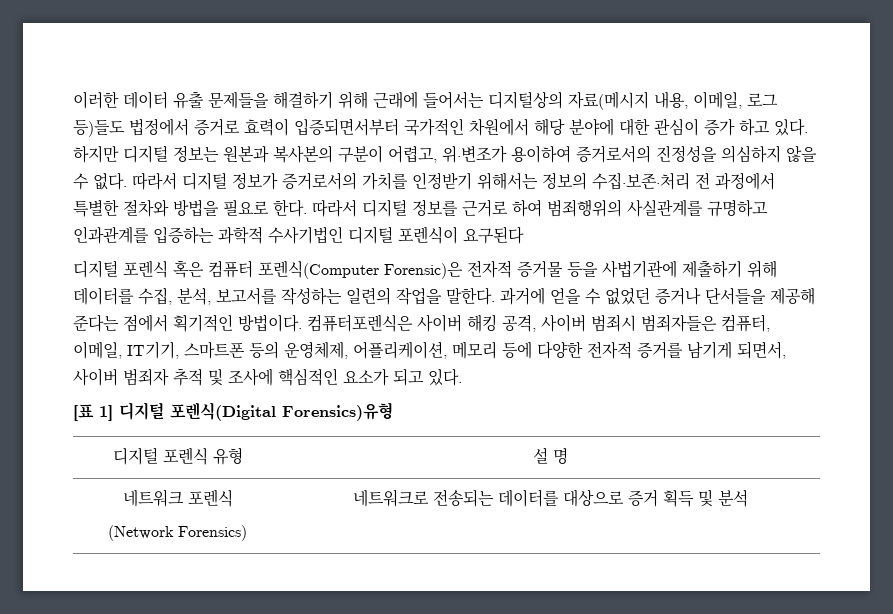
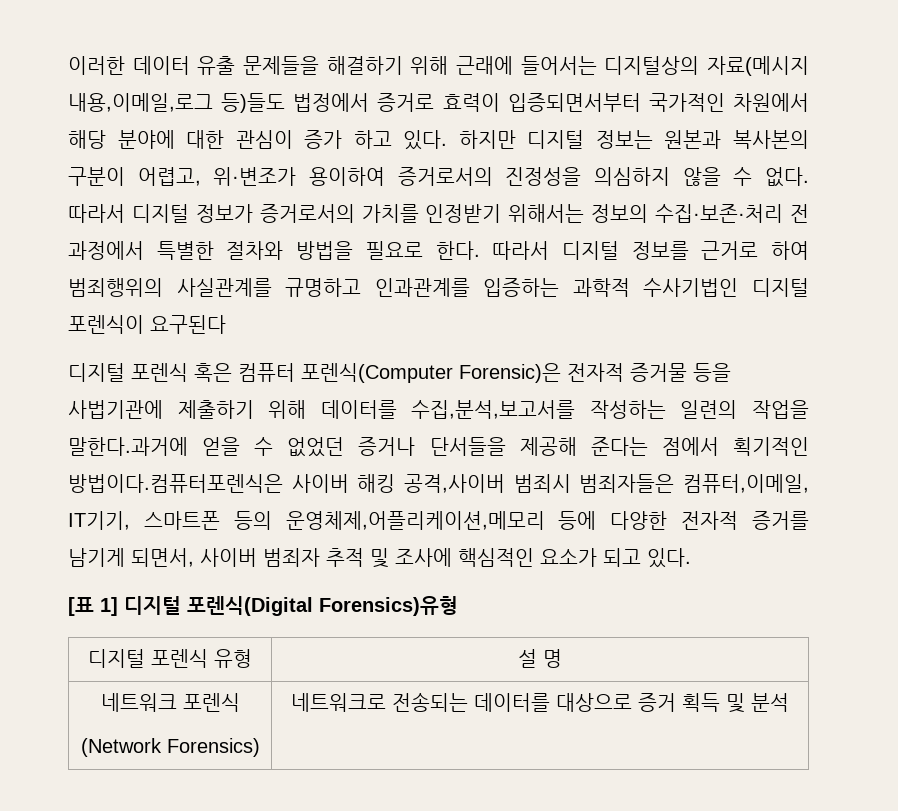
- 이러한 데이터 유출 문제들을 해결하기 위해 근래에 들어서는 디지털상의 자료(메시지 내용, 이메일, 로그 등)들도 법정에서 증거로 효력이 입증되면서부터 국가적인 차원에서 해당 분야에 대한 관심이 증가 하고 있다.
+ 이러한 데이터 유출 문제들을 해결하기 위해 근래에 들어서는 디지털상의 자료(메시지 내용,이메일,로그 등)들도 법정에서 증거로 효력이 입증되면서부터 국가적인 차원에서 해당 분야에 대한 관심이 증가 하고 있다.
- 디지털 포렌식 혹은 컴퓨터 포렌식(Computer Forensic)은 전자적 증거물 등을 사법기관에 제출하기 위해 데이터를 수집, 분석, 보고서를 작성하는 일련의 작업을 말한다. 과거에 얻을 수 없었던 증거나 단서들을 제공해 준다는 점에서 획기적인 방법이다. 컴퓨터포렌식은 사이버 해킹 공격, 사이버 범죄시 범죄자들은 컴퓨터, 이메일, IT기기, 스마트폰 등의 운영체제, 어플리케이션, 메모리 등에 다양한 전자적 증거를 남기게 되면서, 사이버 범죄자 추적 및 조사에 핵심적인 요소가 되고 있다.
+ 디지털 포렌식 혹은 컴퓨터 포렌식(Computer Forensic)은 전자적 증거물 등을 사법기관에 제출하기 위해 데이터를 수집,분석,보고서를 작성하는 일련의 작업을 말한다.과거에 얻을 수 없었던 증거나 단서들을 제공해 준다는 점에서 획기적인 방법이다.컴퓨터포렌식은 사이버 해킹 공격,사이버 범죄시 범죄자들은 컴퓨터,이메일, IT기기, 스마트폰 등의 운영체제,어플리케이션,메모리 등에 다양한 전자적 증거를 남기게 되면서, 사이버 범죄자 추적 및 조사에 핵심적인 요소가 되고 있다.

